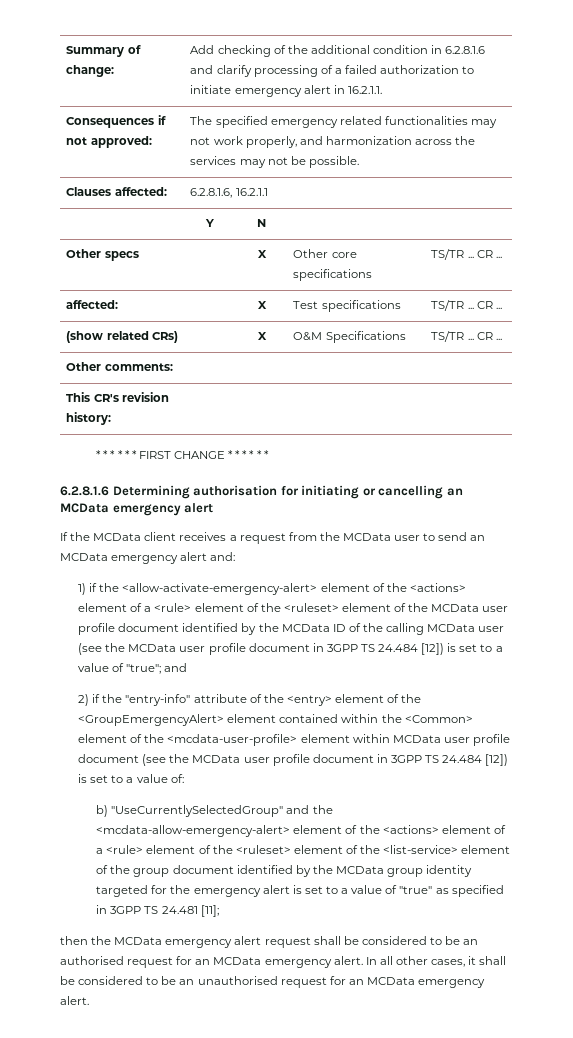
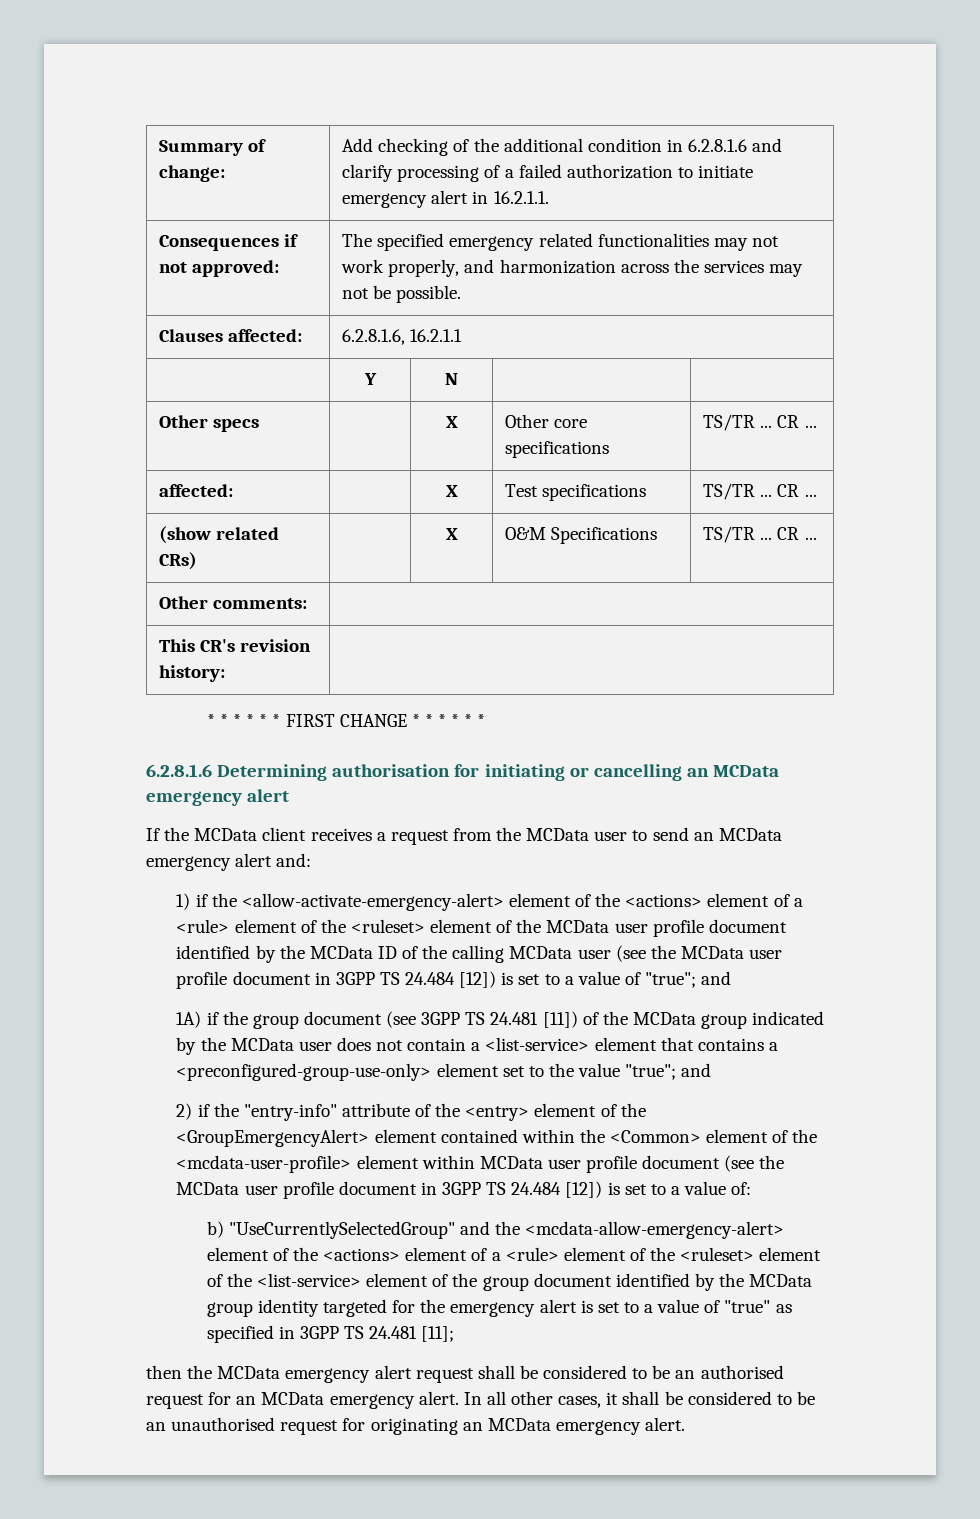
+ 1A) if the group document (see 3GPP TS 24.481 [11]) of the MCData group indicated by the MCData user does not contain a <list-service> element that contains a <preconfigured-group-use-only> element set to the value "true"; and
- In all other cases, it shall be considered to be an unauthorised request for an MCData emergency alert.
+ In all other cases, it shall be considered to be an unauthorised request for originating an MCData emergency alert.

